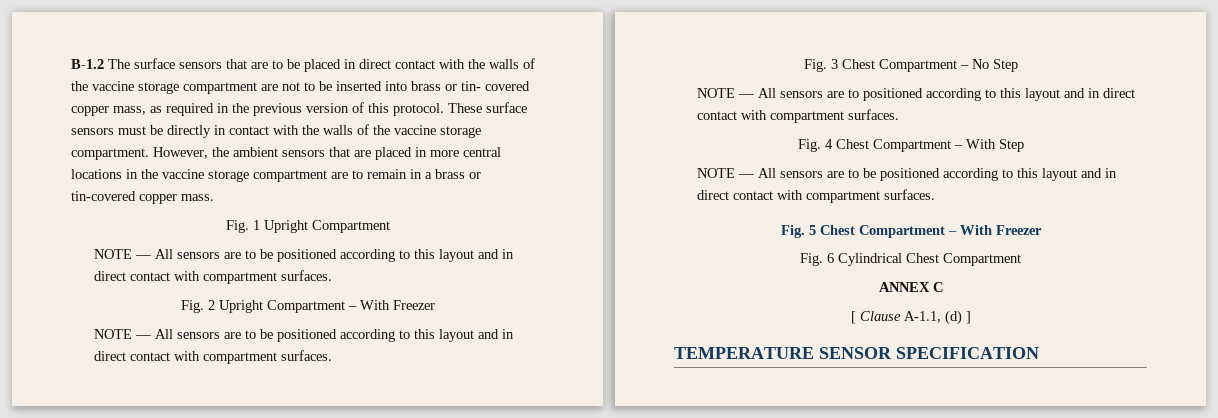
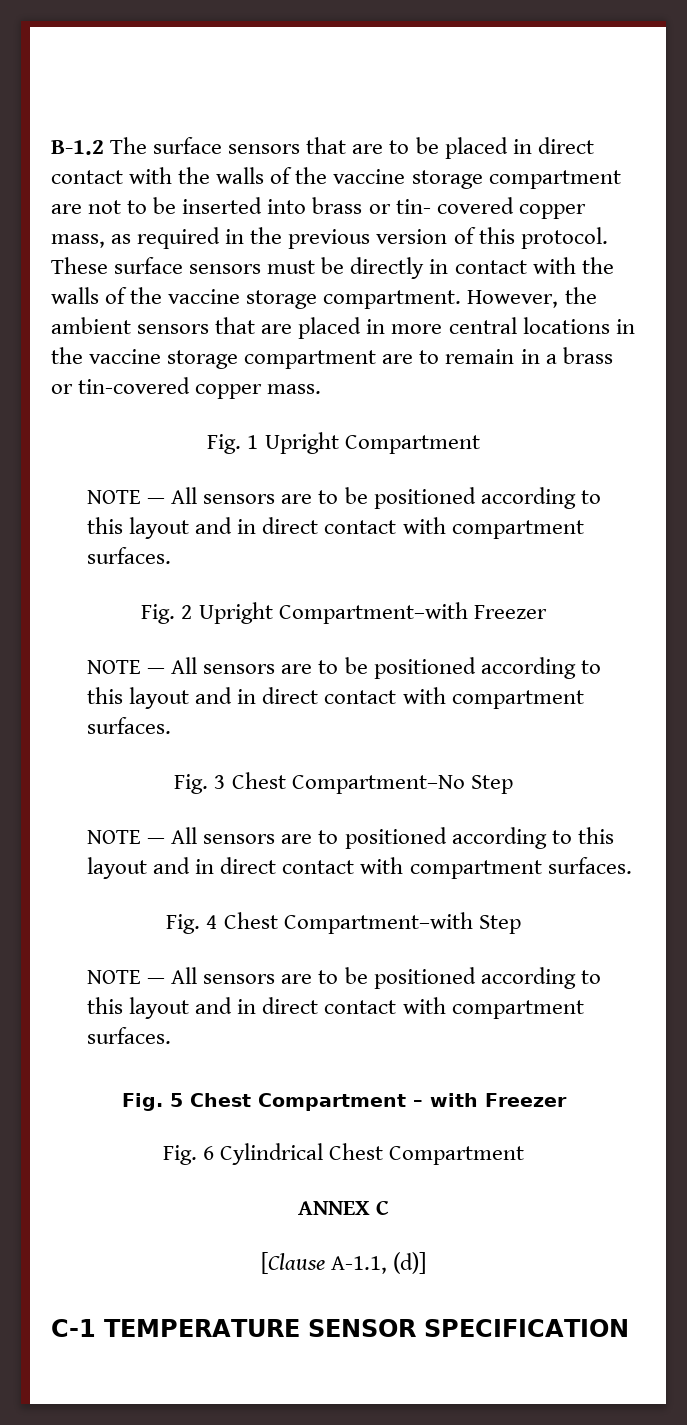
- Fig. 2 Upright Compartment – With Freezer
+ Fig. 2 Upright Compartment–with Freezer
- Fig. 3 Chest Compartment – No Step
+ Fig. 3 Chest Compartment–No Step
- Fig. 4 Chest Compartment – With Step
+ Fig. 4 Chest Compartment–with Step
- Fig. 5 Chest Compartment – With Freezer
+ Fig. 5 Chest Compartment – with Freezer
- [ Clause A-1.1, (d) ]
- TEMPERATURE SENSOR SPECIFICATION
+ [Clause A-1.1, (d)]
+ C-1 TEMPERATURE SENSOR SPECIFICATION

